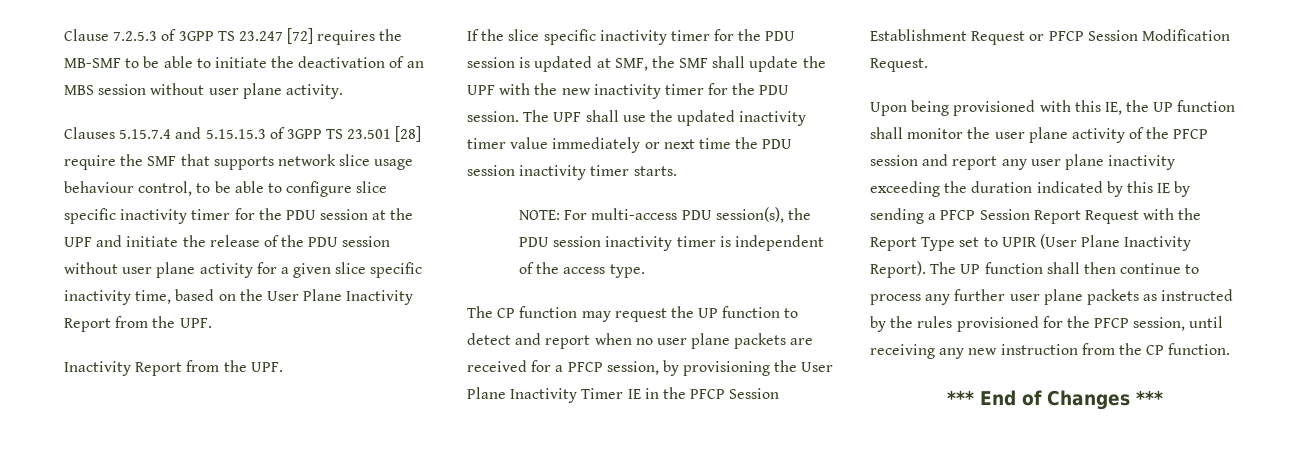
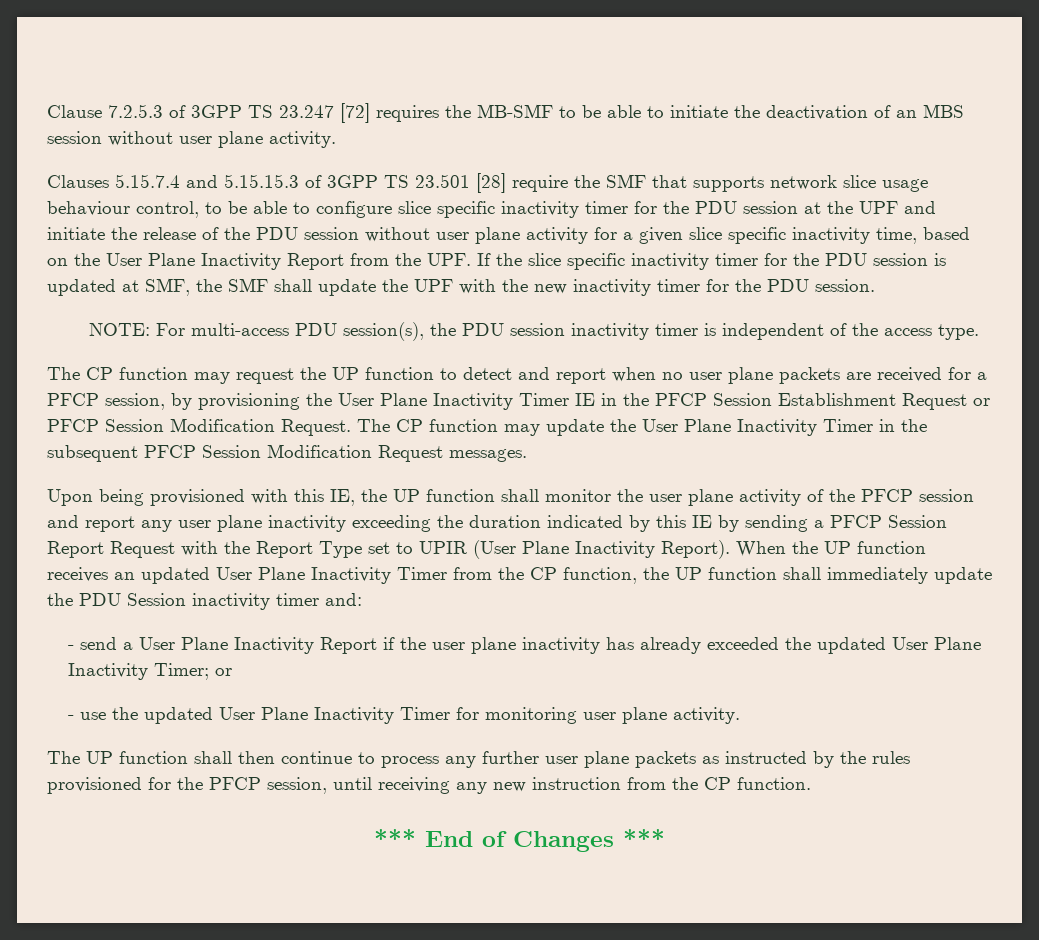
- Clauses 5.15.7.4 and 5.15.15.3 of 3GPP TS 23.501 [28] require the SMF that supports network slice usage behaviour control, to be able to configure slice specific inactivity timer for the PDU session at the UPF and initiate the release of the PDU session without user plane activity for a given slice specific inactivity time, based on the User Plane Inactivity Report from the UPF.
- Inactivity Report from the UPF.
- If the slice specific inactivity timer for the PDU session is updated at SMF, the SMF shall update the UPF with the new inactivity timer for the PDU session. The UPF shall use the updated inactivity timer value immediately or next time the PDU session inactivity timer starts.
+ Clauses 5.15.7.4 and 5.15.15.3 of 3GPP TS 23.501 [28] require the SMF that supports network slice usage behaviour control, to be able to configure slice specific inactivity timer for the PDU session at the UPF and initiate the release of the PDU session without user plane activity for a given slice specific inactivity time, based on the User Plane Inactivity Report from the UPF. If the slice specific inactivity timer for the PDU session is updated at SMF, the SMF shall update the UPF with the new inactivity timer for the PDU session.
+ The CP function may update the User Plane Inactivity Timer in the subsequent PFCP Session Modification Request messages.
- Upon being provisioned with this IE, the UP function shall monitor the user plane activity of the PFCP session and report any user plane inactivity exceeding the duration indicated by this IE by sending a PFCP Session Report Request with the Report Type set to UPIR (User Plane Inactivity Report). The UP function shall then continue to process any further user plane packets as instructed by the rules provisioned for the PFCP session, until receiving any new instruction from the CP function.
+ Upon being provisioned with this IE, the UP function shall monitor the user plane activity of the PFCP session and report any user plane inactivity exceeding the duration indicated by this IE by sending a PFCP Session Report Request with the Report Type set to UPIR (User Plane Inactivity Report). When the UP function receives an updated User Plane Inactivity Timer from the CP function, the UP function shall immediately update the PDU Session inactivity timer and:
+ - send a User Plane Inactivity Report if the user plane inactivity has already exceeded the updated User Plane Inactivity Timer; or
+ - use the updated User Plane Inactivity Timer for monitoring user plane activity.
+ The UP function shall then continue to process any further user plane packets as instructed by the rules provisioned for the PFCP session, until receiving any new instruction from the CP function.

